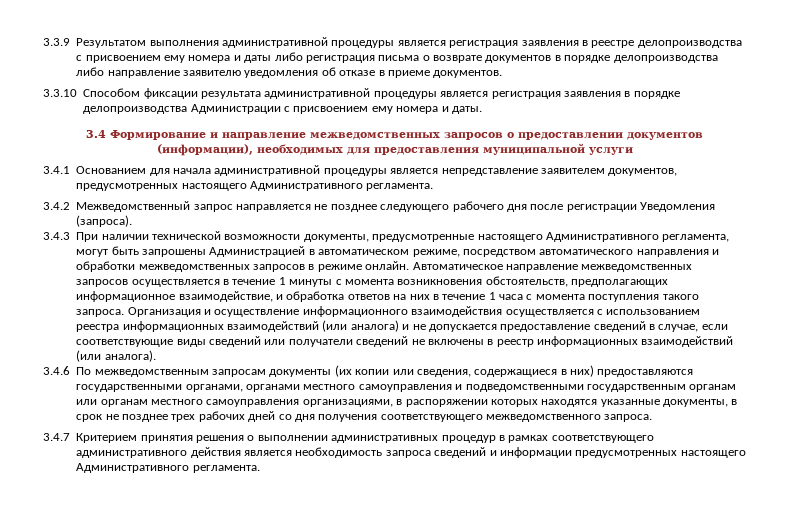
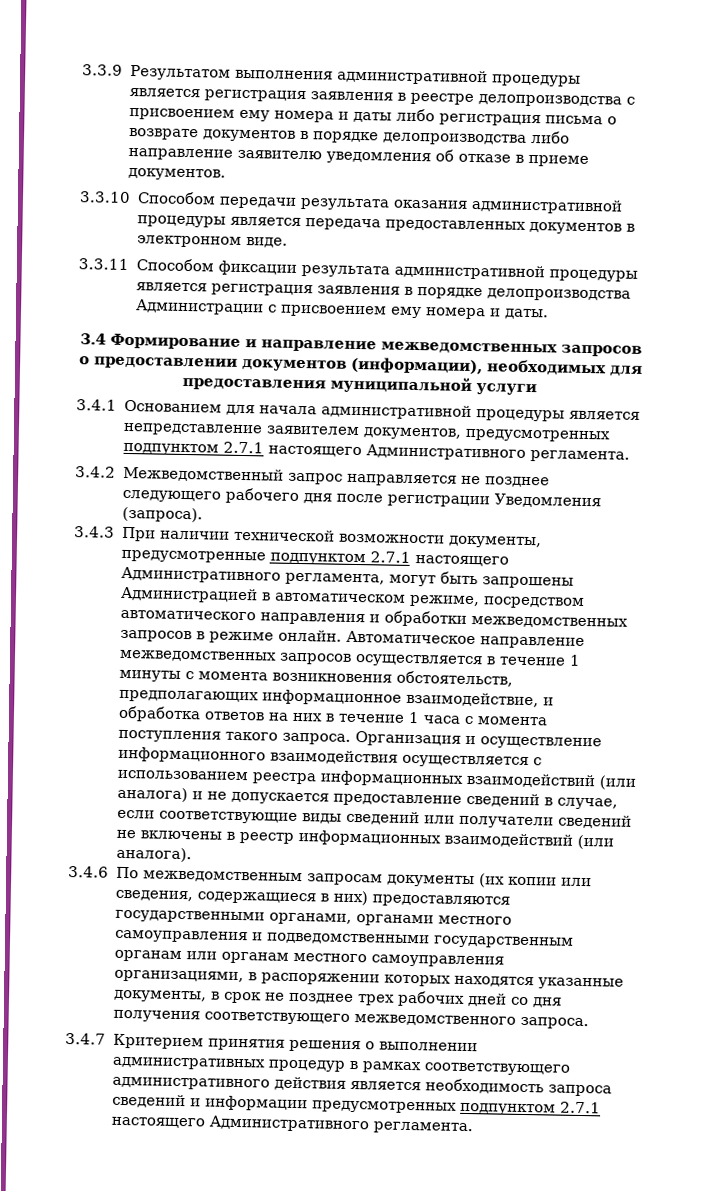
- 3.3.10 Способом фиксации результата административной процедуры является регистрация заявления в порядке делопроизводства Администрации с присвоением ему номера и даты.
+ 3.3.10 Способом передачи результата оказания административной процедуры является передача предоставленных документов в электронном виде.
+ 3.3.11 Способом фиксации результата административной процедуры является регистрация заявления в порядке делопроизводства Администрации с присвоением ему номера и даты.
- 3.4.1 Основанием для начала административной процедуры является непредставление заявителем документов, предусмотренных настоящего Административного регламента.
+ 3.4.1 Основанием для начала административной процедуры является непредставление заявителем документов, предусмотренных подпунктом 2.7.1 настоящего Административного регламента.
- 3.4.3 При наличии технической возможности документы, предусмотренные настоящего Административного регламента, могут быть запрошены Администрацией в автоматическом режиме, посредством автоматического направления и обработки межведомственных запросов в режиме онлайн.
+ 3.4.3 При наличии технической возможности документы, предусмотренные подпунктом 2.7.1 настоящего Административного регламента, могут быть запрошены Администрацией в автоматическом режиме, посредством автоматического направления и обработки межведомственных запросов в режиме онлайн.
- 3.4.7 Критерием принятия решения о выполнении административных процедур в рамках соответствующего административного действия является необходимость запроса сведений и информации предусмотренных настоящего Административного регламента.
+ 3.4.7 Критерием принятия решения о выполнении административных процедур в рамках соответствующего административного действия является необходимость запроса сведений и информации предусмотренных подпунктом 2.7.1 настоящего Административного регламента.

